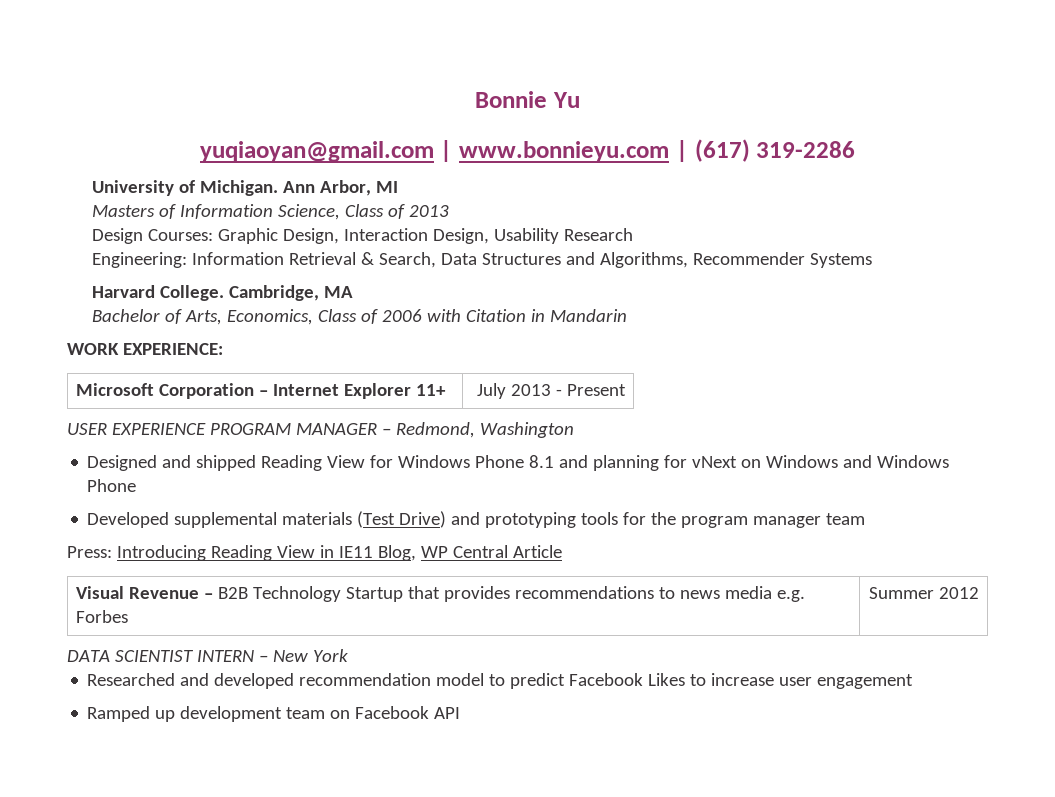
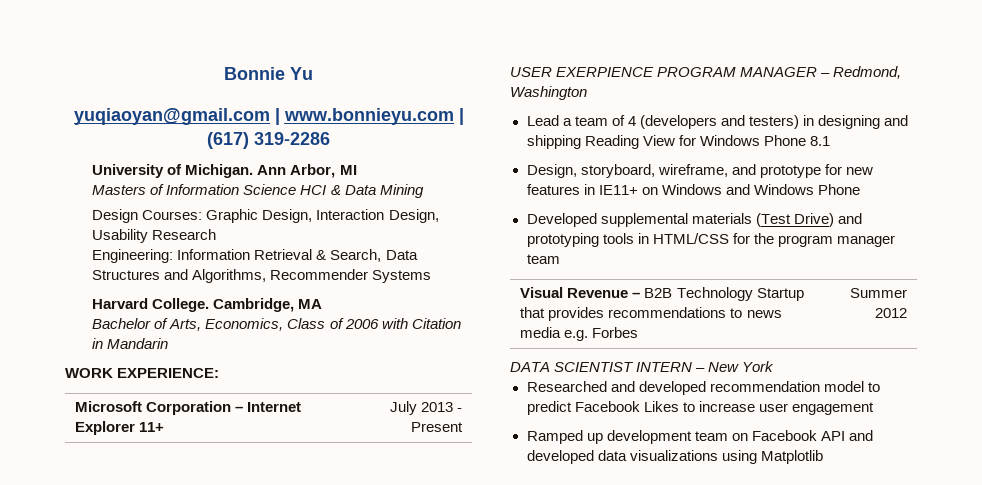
- Masters of Information Science, Class of 2013
+ Masters of Information Science HCI & Data Mining
- USER EXPERIENCE PROGRAM MANAGER – Redmond, Washington
+ USER EXERPIENCE PROGRAM MANAGER – Redmond, Washington
- Designed and shipped Reading View for Windows Phone 8.1 and planning for vNext on Windows and Windows Phone
+ Lead a team of 4 (developers and testers) in designing and shipping Reading View for Windows Phone 8.1
+ Design, storyboard, wireframe, and prototype for new features in IE11+ on Windows and Windows Phone
- Developed supplemental materials (Test Drive) and prototyping tools for the program manager team
+ Developed supplemental materials (Test Drive) and prototyping tools in HTML/CSS for the program manager team
- Press: Introducing Reading View in IE11 Blog, WP Central Article
- Ramped up development team on Facebook API
+ Ramped up development team on Facebook API and developed data visualizations using Matplotlib

